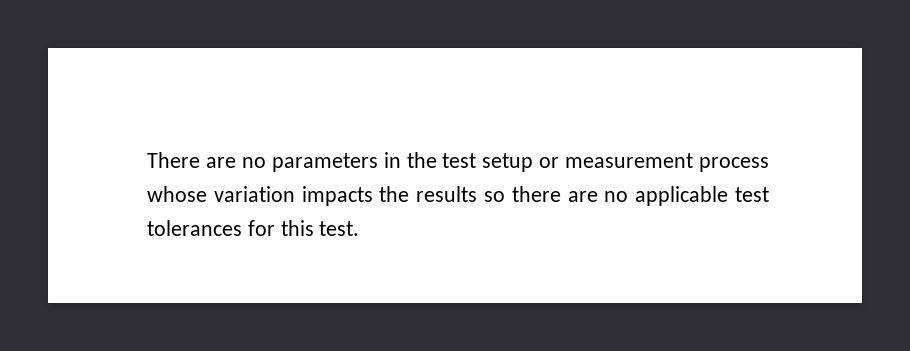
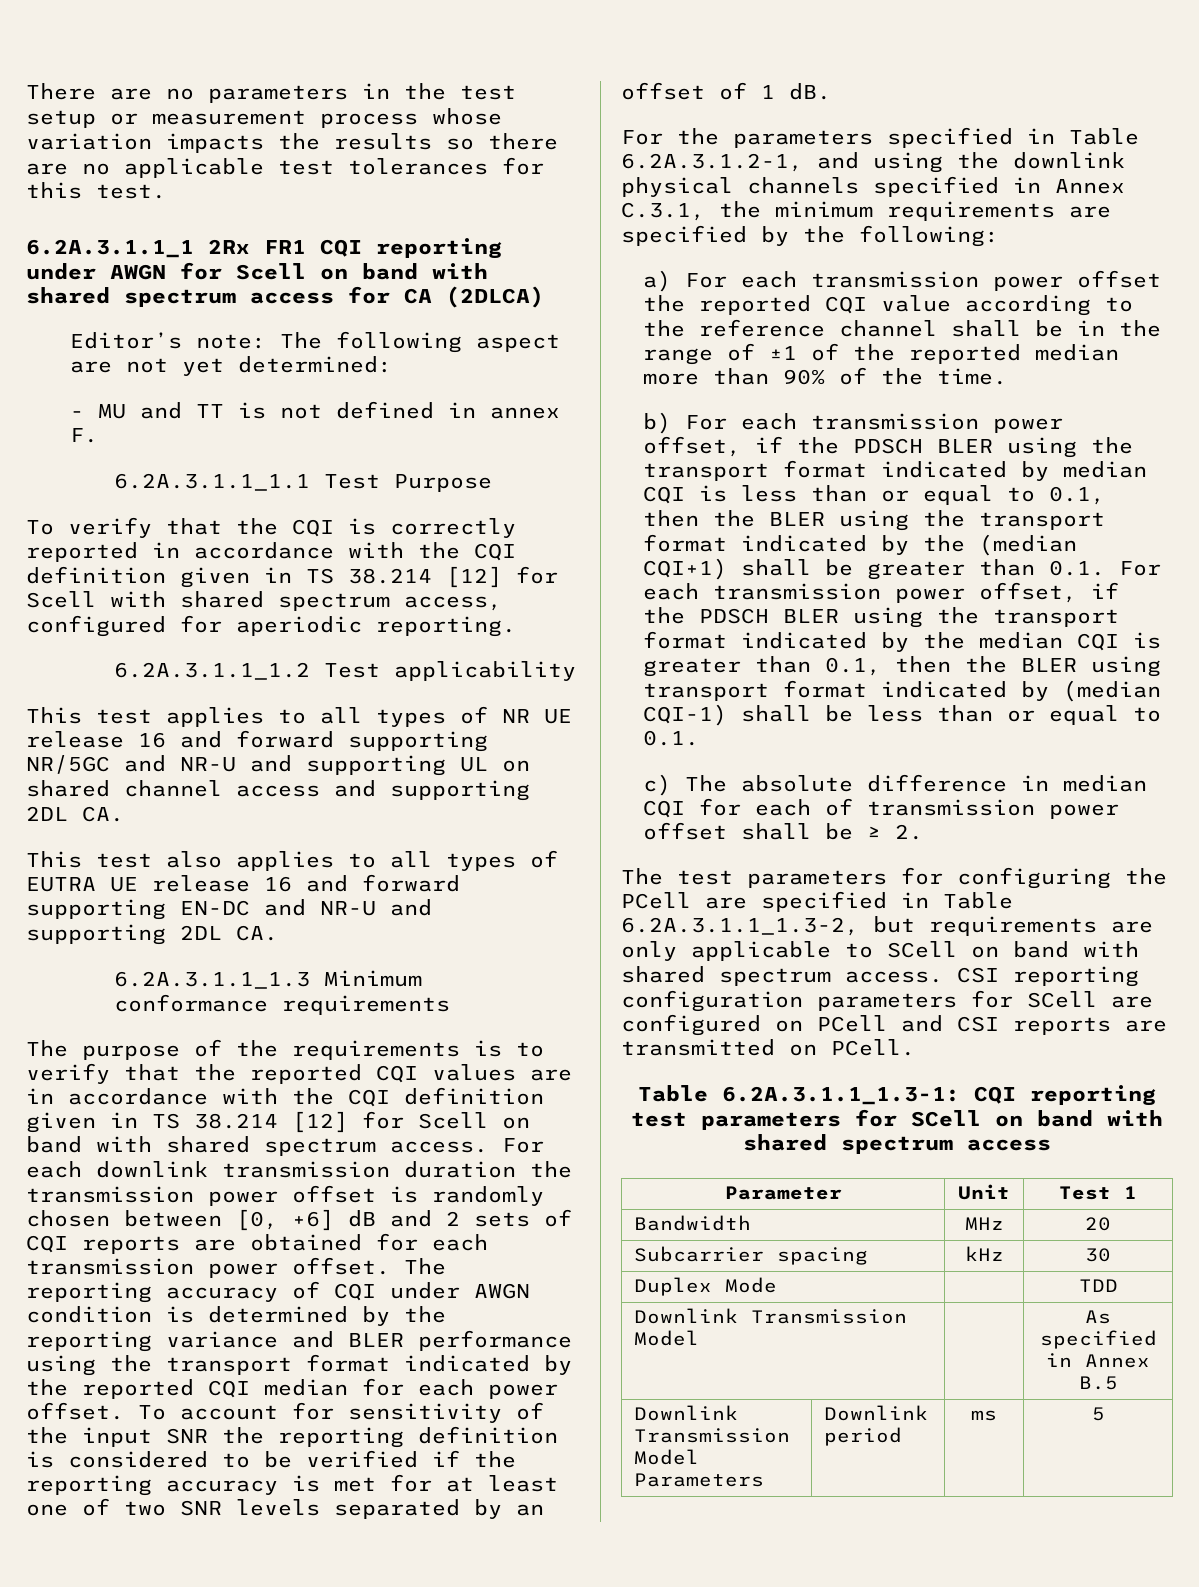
+ 6.2A.3.1.1_1 2Rx FR1 CQI reporting under AWGN for Scell on band with shared spectrum access for CA (2DLCA)
+ Editor’s note: The following aspect are not yet determined:
+ - MU and TT is not defined in annex F.
+ 6.2A.3.1.1_1.1 Test Purpose
+ To verify that the CQI is correctly reported in accordance with the CQI definition given in TS 38.214 [12] for Scell with shared spectrum access, configured for aperiodic reporting.
+ 6.2A.3.1.1_1.2 Test applicability
+ This test applies to all types of NR UE release 16 and forward supporting NR/5GC and NR-U and supporting UL on shared channel access and supporting 2DL CA.
+ This test also applies to all types of EUTRA UE release 16 and forward supporting EN-DC and NR-U and supporting 2DL CA.
+ 6.2A.3.1.1_1.3 Minimum conformance requirements
+ The purpose of the requirements is to verify that the reported CQI values are in accordance with the CQI definition given in TS 38.214 [12] for Scell on band with shared spectrum access. For each downlink transmission duration the transmission power offset is randomly chosen between [0, +6] dB and 2 sets of CQI reports are obtained for each transmission power offset. The reporting accuracy of CQI under AWGN condition is determined by the reporting variance and BLER performance using the transport format indicated by the reported CQI median for each power offset. To account for sensitivity of the input SNR the reporting definition is considered to be verified if the reporting accuracy is met for at least one of two SNR levels separated by an offset of 1 dB.
+ For the parameters specified in Table 6.2A.3.1.2-1, and using the downlink physical channels specified in Annex C.3.1, the minimum requirements are specified by the following:
+ a) For each transmission power offset the reported CQI value according to the reference channel shall be in the range of ±1 of the reported median more than 90% of the time.
+ b) For each transmission power offset, if the PDSCH BLER using the transport format indicated by median CQI is less than or equal to 0.1, then the BLER using the transport format indicated by the (median CQI+1) shall be greater than 0.1. For each transmission power offset, if the PDSCH BLER using the transport format indicated by the median CQI is greater than 0.1, then the BLER using transport format indicated by (median CQI-1) shall be less than or equal to 0.1.
+ c) The absolute difference in median CQI for each of transmission power offset shall be ≥ 2.
+ The test parameters for configuring the PCell are specified in Table 6.2A.3.1.1_1.3-2, but requirements are only applicable to SCell on band with shared spectrum access. CSI reporting configuration parameters for SCell are configured on PCell and CSI reports are transmitted on PCell.
+ Table 6.2A.3.1.1_1.3-1: CQI reporting test parameters for SCell on band with shared spectrum access
+ Parameter | Unit | Test 1
+ Bandwidth | MHz | 20
+ Subcarrier spacing | kHz | 30
+ Duplex Mode | | TDD
+ Downlink Transmission Model | | As specified in Annex B.5
+ Downlink Transmission Model Parameters | Downlink period | ms | 5

